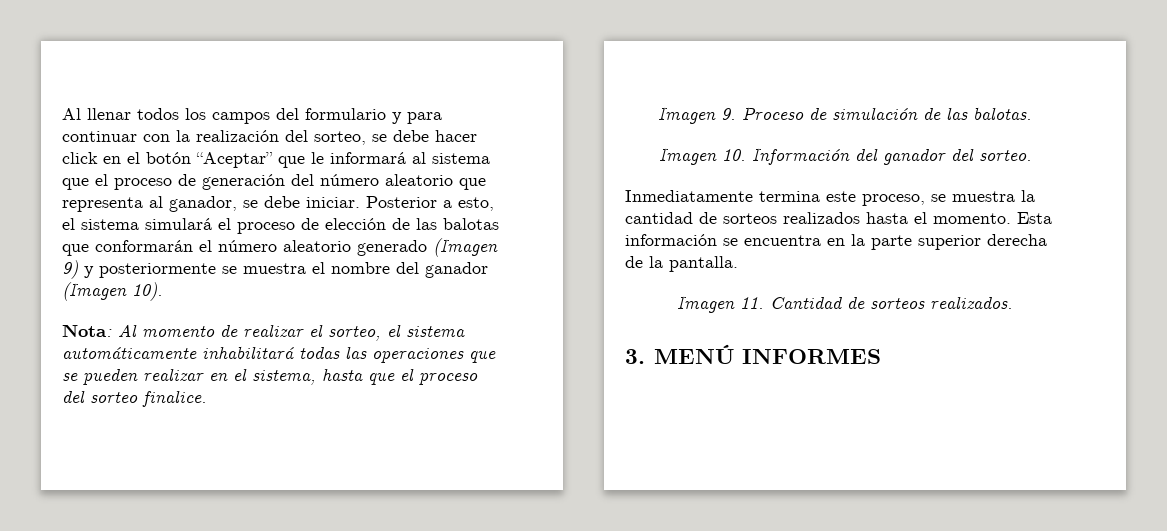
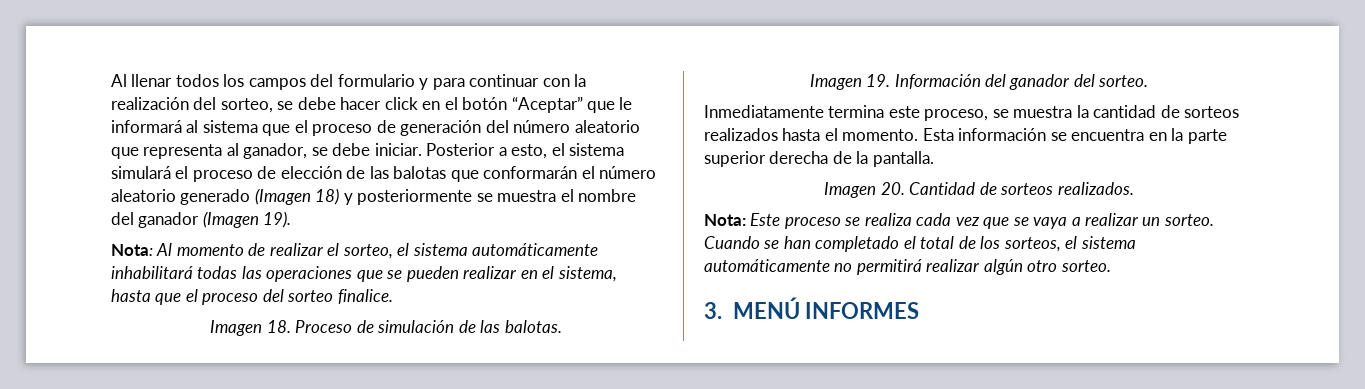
- Posterior a esto, el sistema simulará el proceso de elección de las balotas que conformarán el número aleatorio generado (Imagen 9) y posteriormente se muestra el nombre del ganador (Imagen 10).
+ Posterior a esto, el sistema simulará el proceso de elección de las balotas que conformarán el número aleatorio generado (Imagen 18) y posteriormente se muestra el nombre del ganador (Imagen 19).
- Imagen 9. Proceso de simulación de las balotas.
+ Imagen 18. Proceso de simulación de las balotas.
- Imagen 10. Información del ganador del sorteo.
+ Imagen 19. Información del ganador del sorteo.
- Imagen 11. Cantidad de sorteos realizados.
+ Imagen 20. Cantidad de sorteos realizados.
+ Nota: Este proceso se realiza cada vez que se vaya a realizar un sorteo. Cuando se han completado el total de los sorteos, el sistema automáticamente no permitirá realizar algún otro sorteo.

